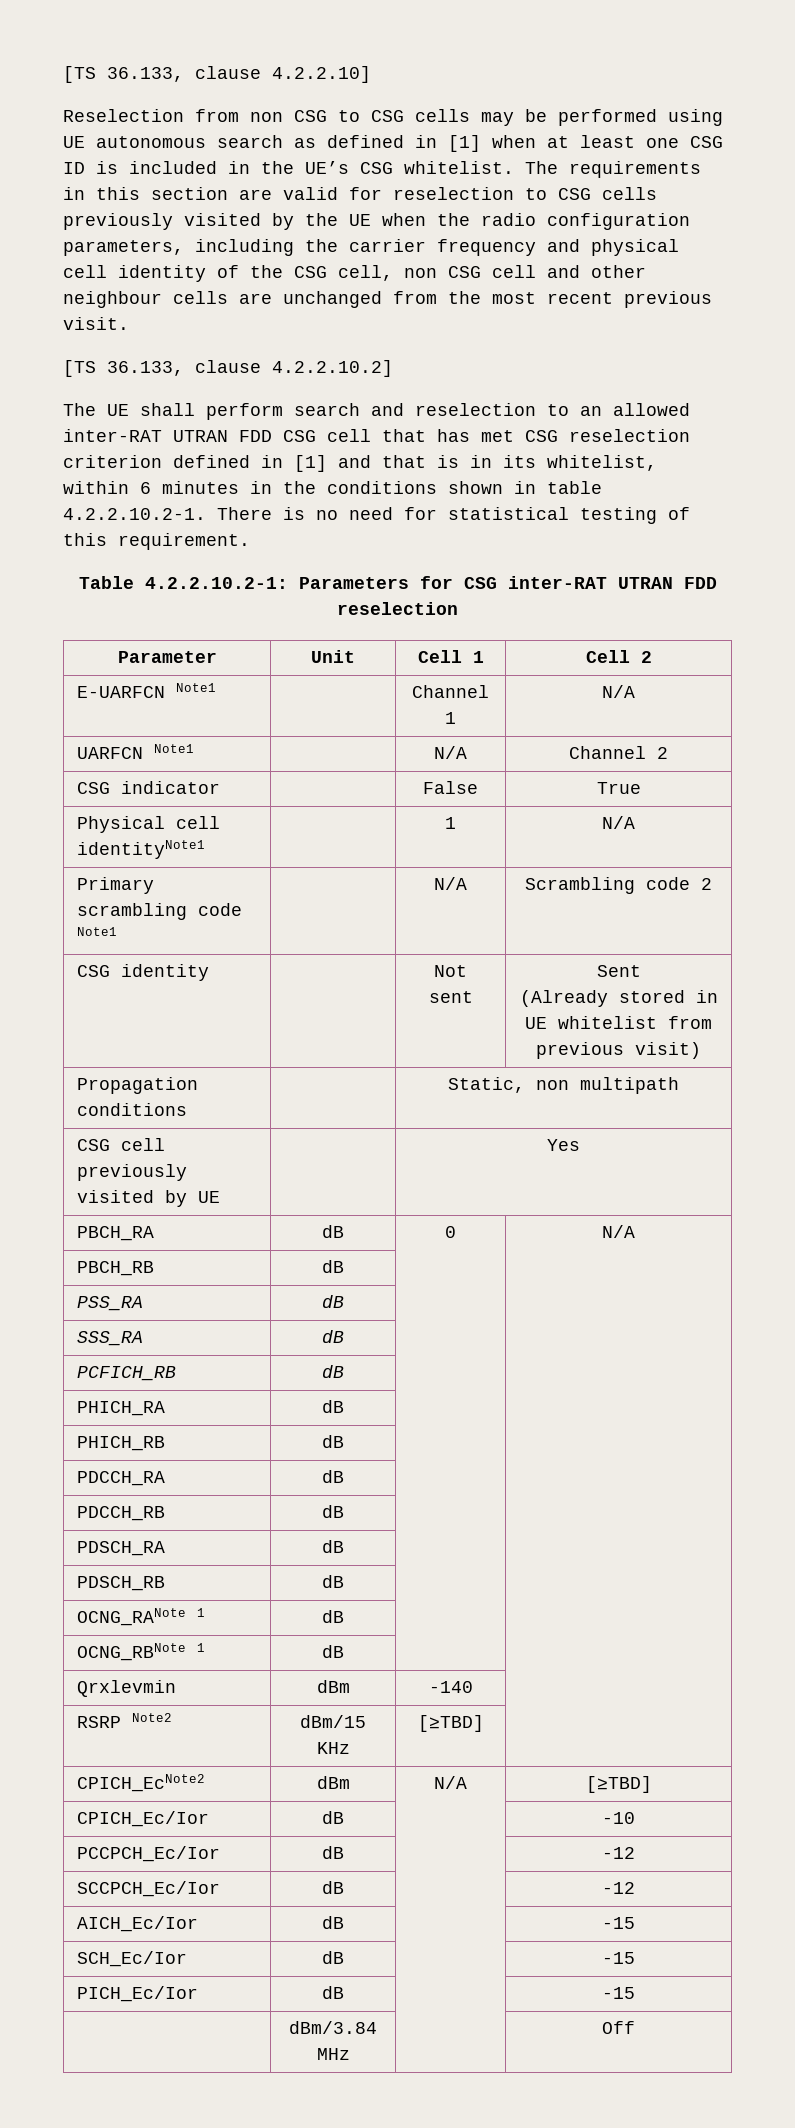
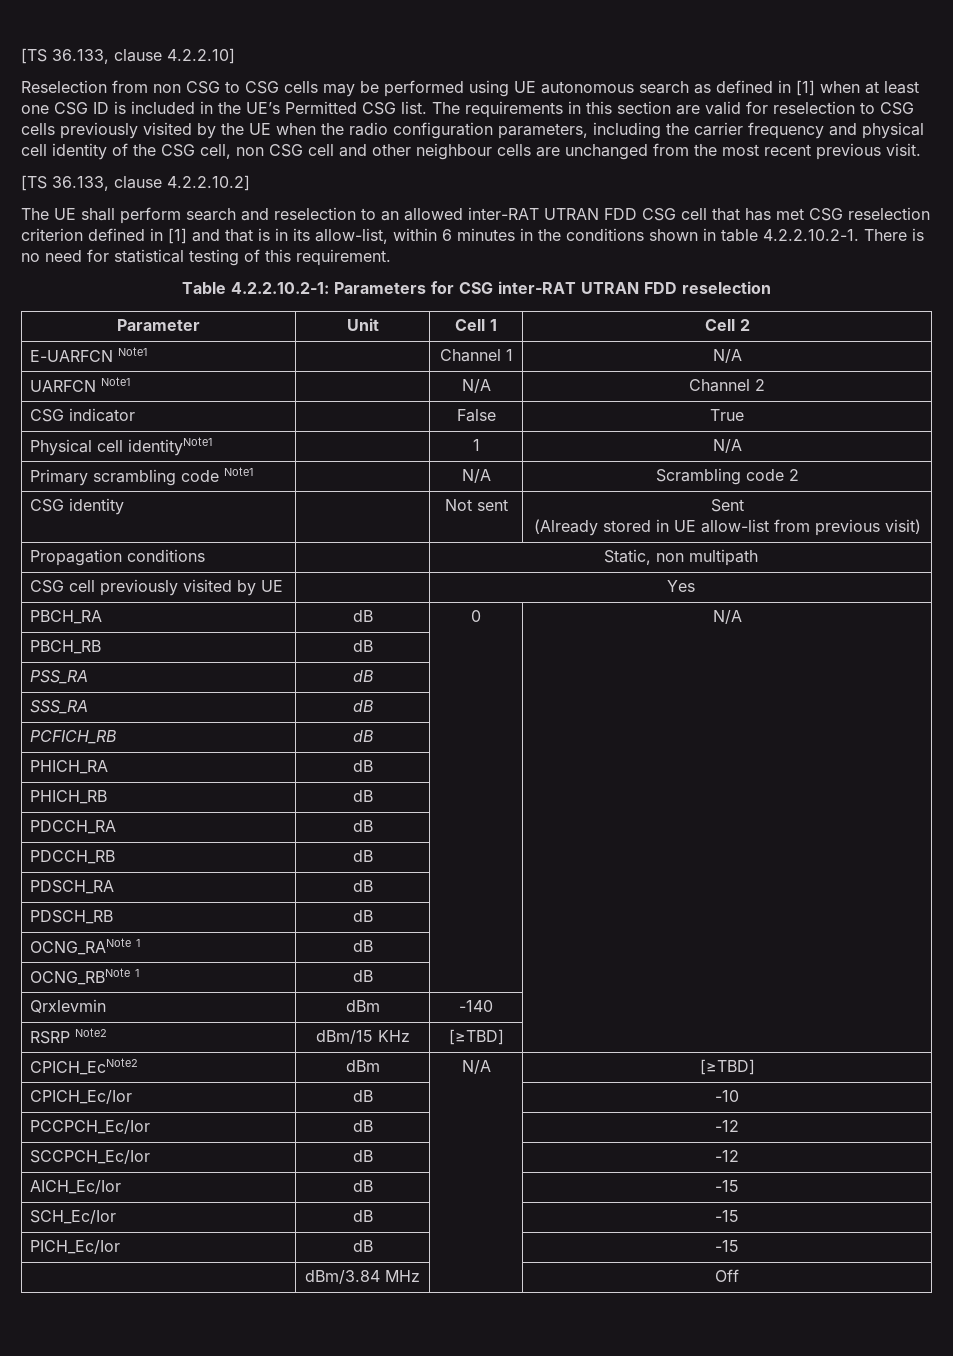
- Reselection from non CSG to CSG cells may be performed using UE autonomous search as defined in [1] when at least one CSG ID is included in the UE’s CSG whitelist.
+ Reselection from non CSG to CSG cells may be performed using UE autonomous search as defined in [1] when at least one CSG ID is included in the UE’s Permitted CSG list.
- The UE shall perform search and reselection to an allowed inter-RAT UTRAN FDD CSG cell that has met CSG reselection criterion defined in [1] and that is in its whitelist, within 6 minutes in the conditions shown in table 4.2.2.10.2-1. There is no need for statistical testing of this requirement.
+ The UE shall perform search and reselection to an allowed inter-RAT UTRAN FDD CSG cell that has met CSG reselection criterion defined in [1] and that is in its allow-list, within 6 minutes in the conditions shown in table 4.2.2.10.2-1. There is no need for statistical testing of this requirement.
  CSG identity | | Not sent | Sent
- (Already stored in UE whitelist from previous visit)
+ (Already stored in UE allow-list from previous visit)

